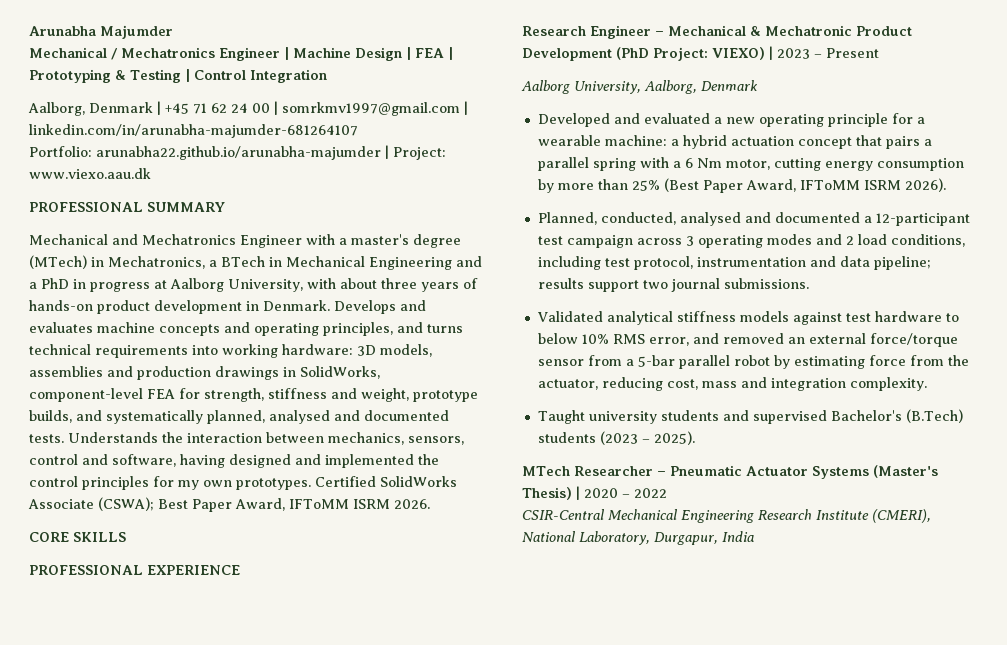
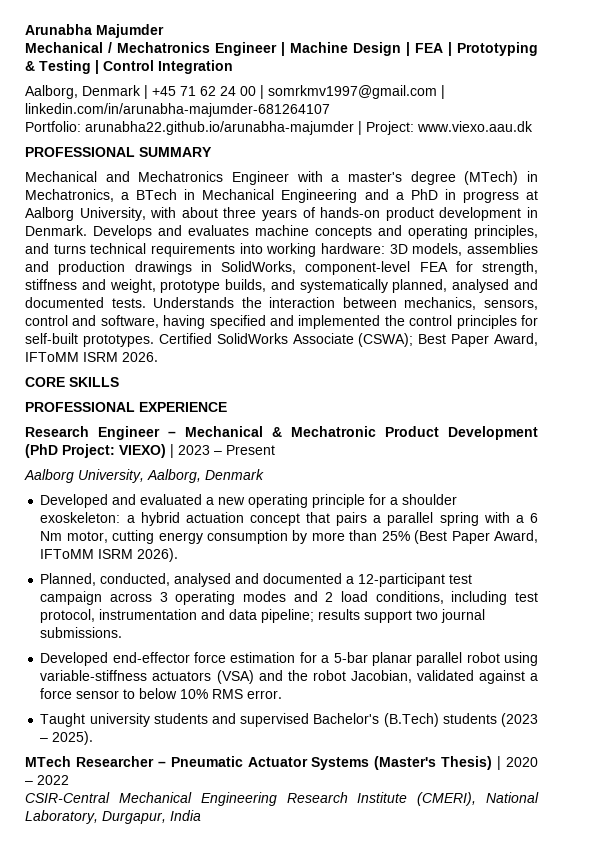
- Understands the interaction between mechanics, sensors, control and software, having designed and implemented the control principles for my own prototypes.
+ Understands the interaction between mechanics, sensors, control and software, having specified and implemented the control principles for self-built prototypes.
- Developed and evaluated a new operating principle for a wearable machine: a hybrid actuation concept that pairs a parallel spring with a 6 Nm motor, cutting energy consumption by more than 25% (Best Paper Award, IFToMM ISRM 2026).
+ Developed and evaluated a new operating principle for a shoulder exoskeleton: a hybrid actuation concept that pairs a parallel spring with a 6 Nm motor, cutting energy consumption by more than 25% (Best Paper Award, IFToMM ISRM 2026).
- Validated analytical stiffness models against test hardware to below 10% RMS error, and removed an external force/torque sensor from a 5-bar parallel robot by estimating force from the actuator, reducing cost, mass and integration complexity.
+ Developed end-effector force estimation for a 5-bar planar parallel robot using variable-stiffness actuators (VSA) and the robot Jacobian, validated against a force sensor to below 10% RMS error.

